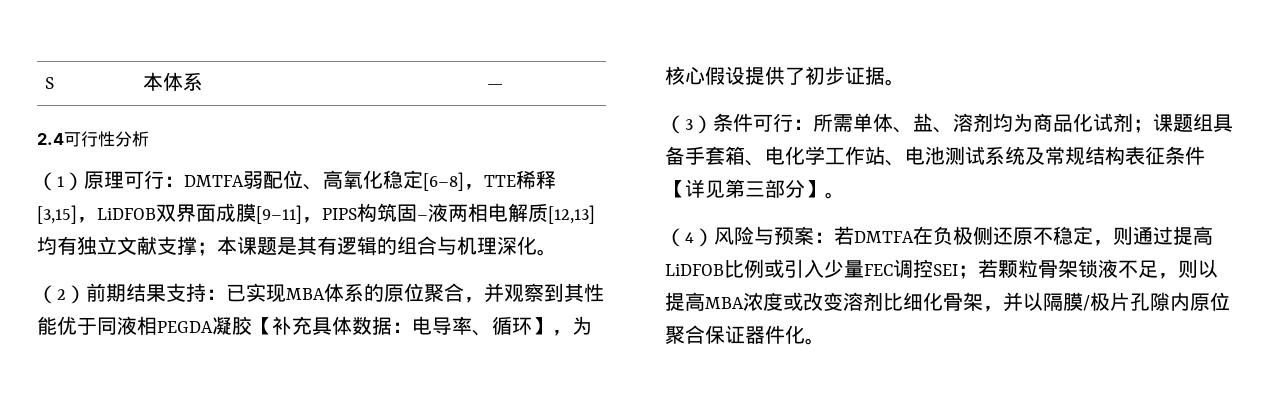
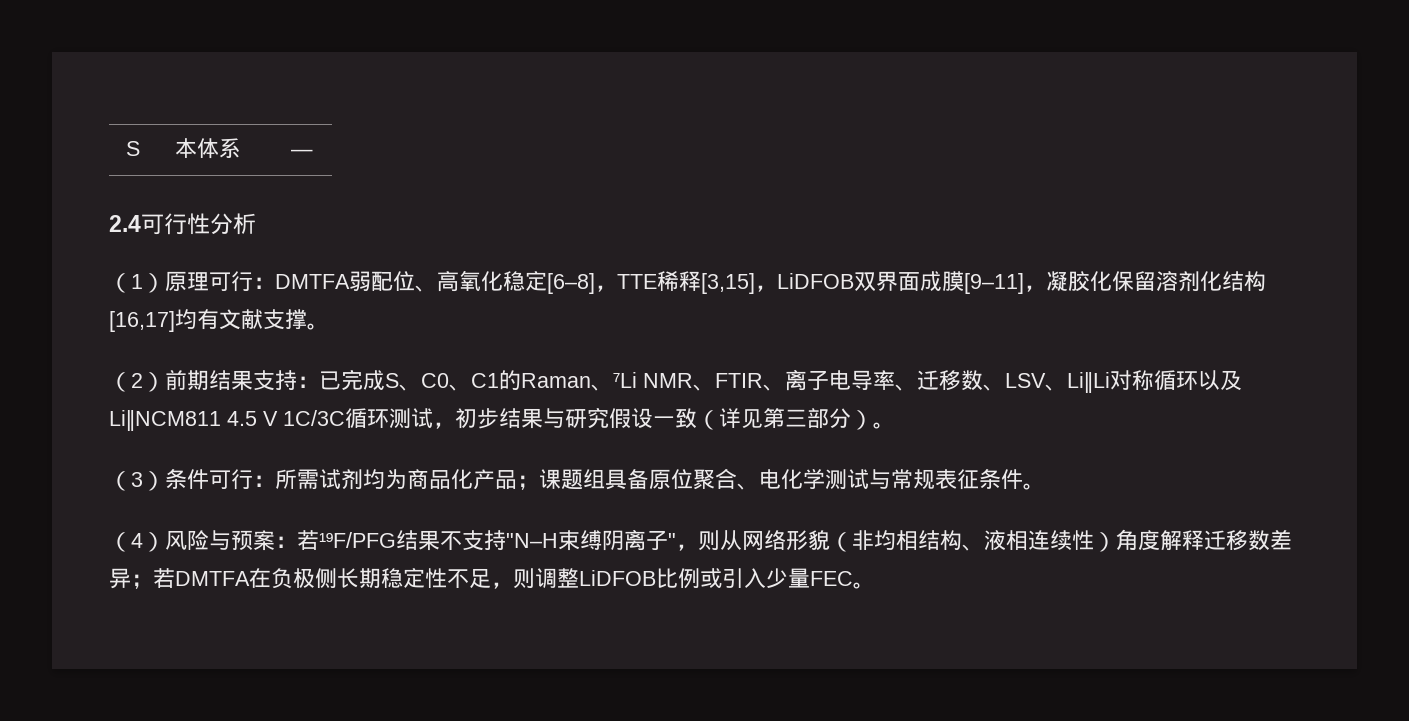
- （1）原理可行：DMTFA弱配位、高氧化稳定[6–8]，TTE稀释[3,15]，LiDFOB双界面成膜[9–11]，PIPS构筑固–液两相电解质[12,13]均有独立文献支撑；本课题是其有逻辑的组合与机理深化。
+ （1）原理可行：DMTFA弱配位、高氧化稳定[6–8]，TTE稀释[3,15]，LiDFOB双界面成膜[9–11]，凝胶化保留溶剂化结构[16,17]均有文献支撑。
- （2）前期结果支持：已实现MBA体系的原位聚合，并观察到其性能优于同液相PEGDA凝胶【补充具体数据：电导率、循环】，为核心假设提供了初步证据。
+ （2）前期结果支持：已完成S、C0、C1的Raman、⁷Li NMR、FTIR、离子电导率、迁移数、LSV、Li‖Li对称循环以及Li‖NCM811 4.5 V 1C/3C循环测试，初步结果与研究假设一致（详见第三部分）。
- （3）条件可行：所需单体、盐、溶剂均为商品化试剂；课题组具备手套箱、电化学工作站、电池测试系统及常规结构表征条件【详见第三部分】。
+ （3）条件可行：所需试剂均为商品化产品；课题组具备原位聚合、电化学测试与常规表征条件。
- （4）风险与预案：若DMTFA在负极侧还原不稳定，则通过提高LiDFOB比例或引入少量FEC调控SEI；若颗粒骨架锁液不足，则以提高MBA浓度或改变溶剂比细化骨架，并以隔膜/极片孔隙内原位聚合保证器件化。
+ （4）风险与预案：若¹⁹F/PFG结果不支持"N–H束缚阴离子"，则从网络形貌（非均相结构、液相连续性）角度解释迁移数差异；若DMTFA在负极侧长期稳定性不足，则调整LiDFOB比例或引入少量FEC。

